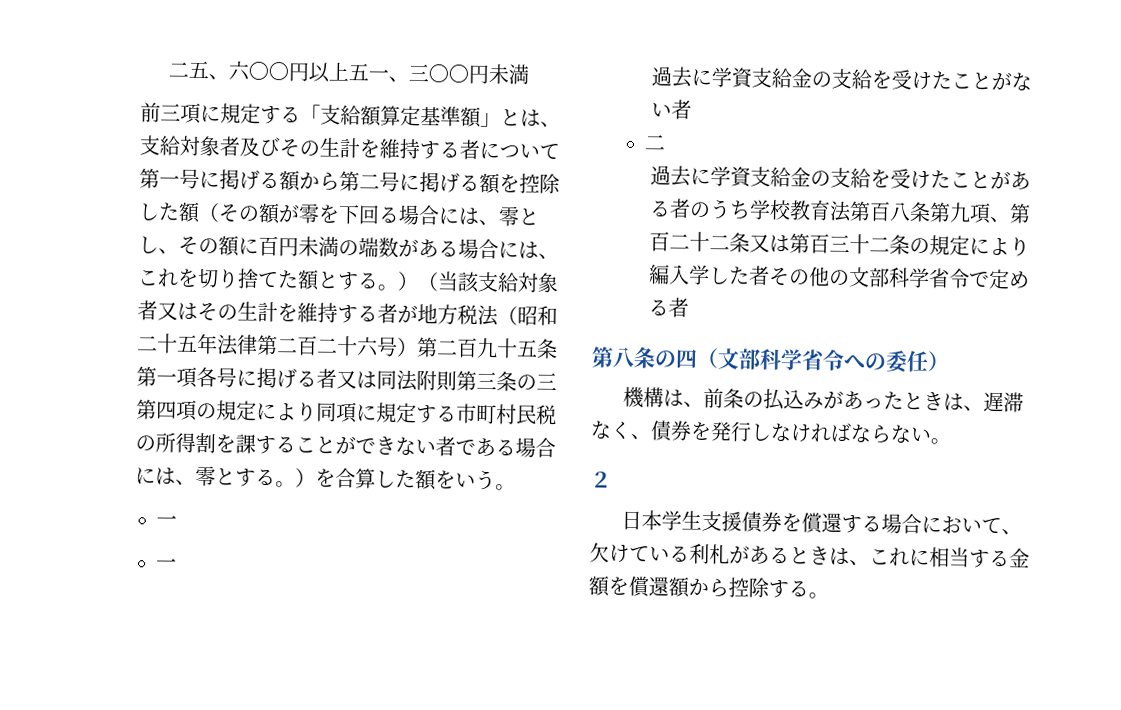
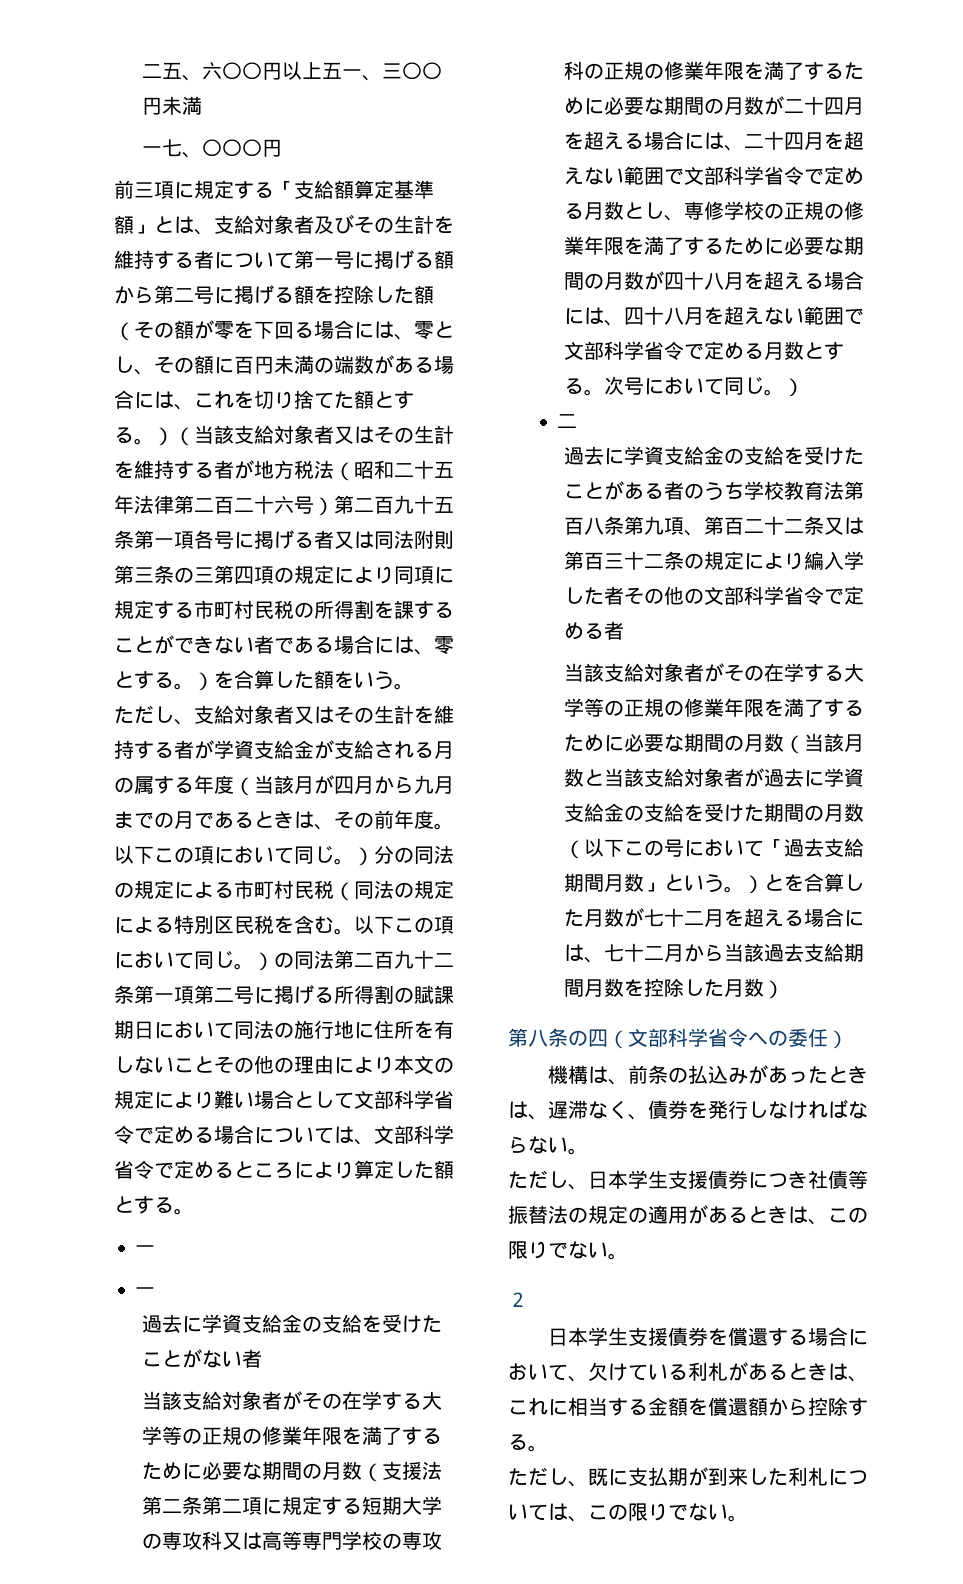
+ 一七、〇〇〇円
+ ただし、支給対象者又はその生計を維持する者が学資支給金が支給される月の属する年度（当該月が四月から九月までの月であるときは、その前年度。以下この項において同じ。）分の同法の規定による市町村民税（同法の規定による特別区民税を含む。以下この項において同じ。）の同法第二百九十二条第一項第二号に掲げる所得割の賦課期日において同法の施行地に住所を有しないことその他の理由により本文の規定により難い場合として文部科学省令で定める場合については、文部科学省令で定めるところにより算定した額とする。
+ 当該支給対象者がその在学する大学等の正規の修業年限を満了するために必要な期間の月数（支援法第二条第二項に規定する短期大学の専攻科又は高等専門学校の専攻科の正規の修業年限を満了するために必要な期間の月数が二十四月を超える場合には、二十四月を超えない範囲で文部科学省令で定める月数とし、専修学校の正規の修業年限を満了するために必要な期間の月数が四十八月を超える場合には、四十八月を超えない範囲で文部科学省令で定める月数とする。次号において同じ。）
+ 当該支給対象者がその在学する大学等の正規の修業年限を満了するために必要な期間の月数（当該月数と当該支給対象者が過去に学資支給金の支給を受けた期間の月数（以下この号において「過去支給期間月数」という。）とを合算した月数が七十二月を超える場合には、七十二月から当該過去支給期間月数を控除した月数）
+ ただし、日本学生支援債券につき社債等振替法の規定の適用があるときは、この限りでない。
+ ただし、既に支払期が到来した利札については、この限りでない。

